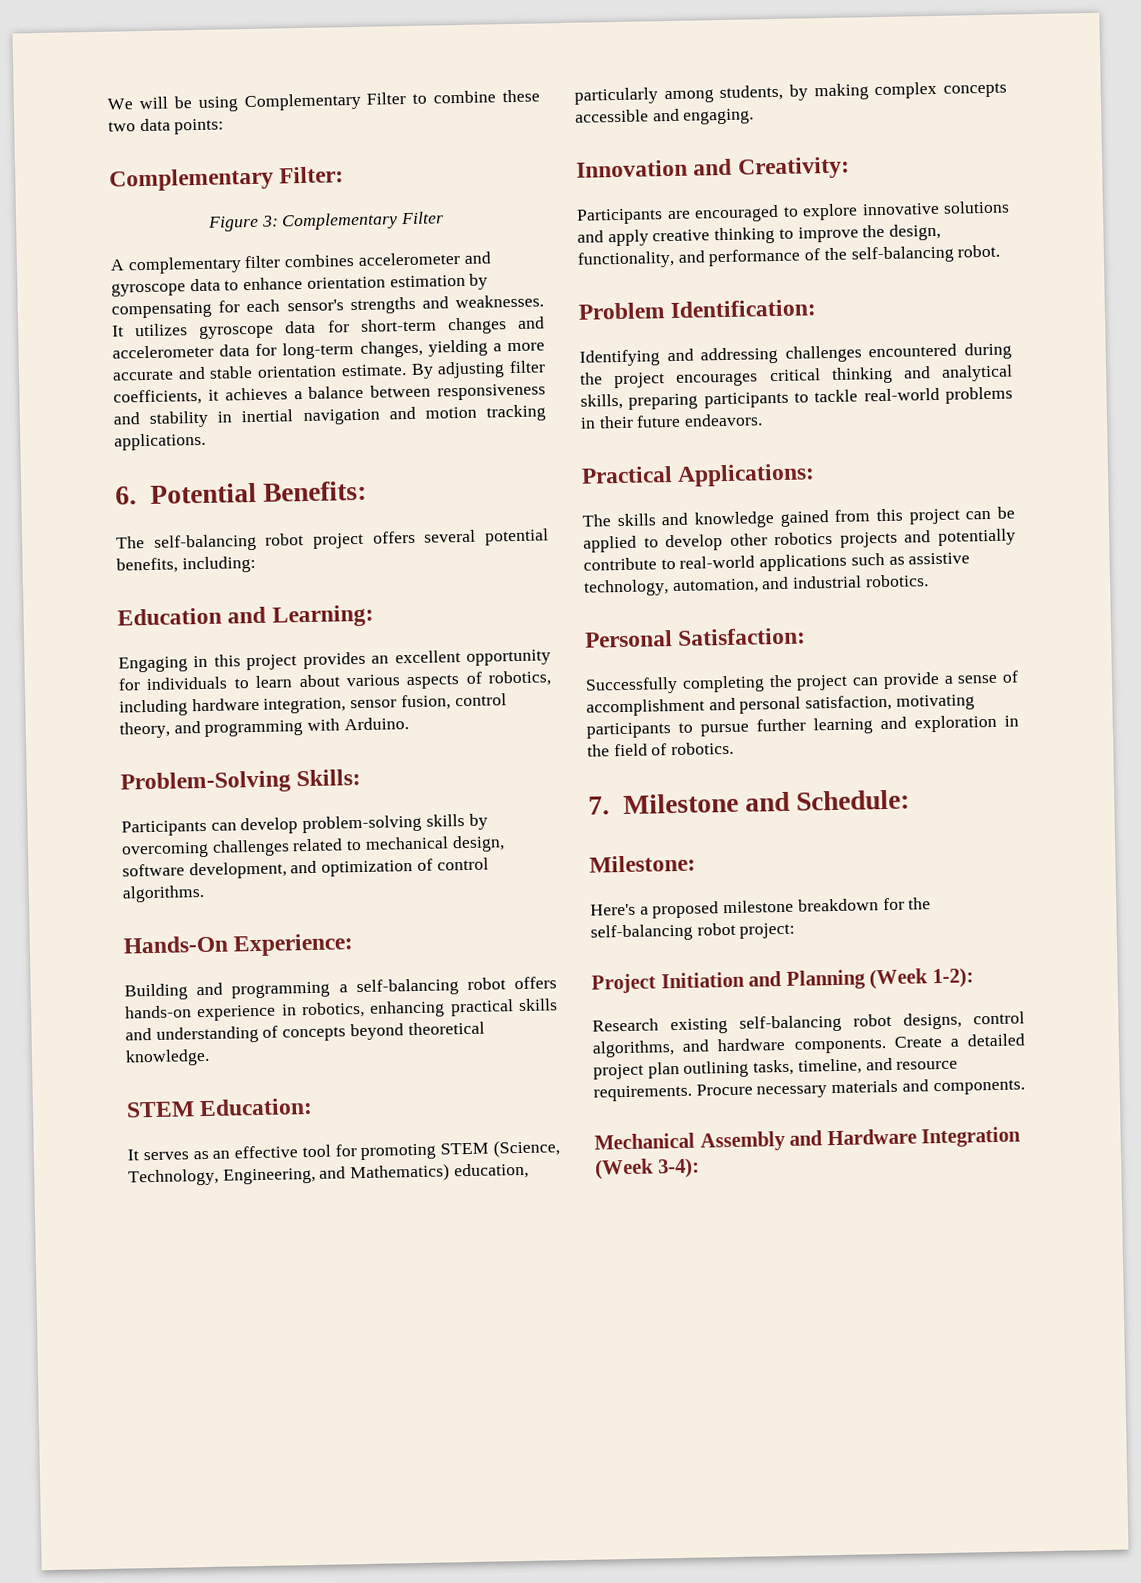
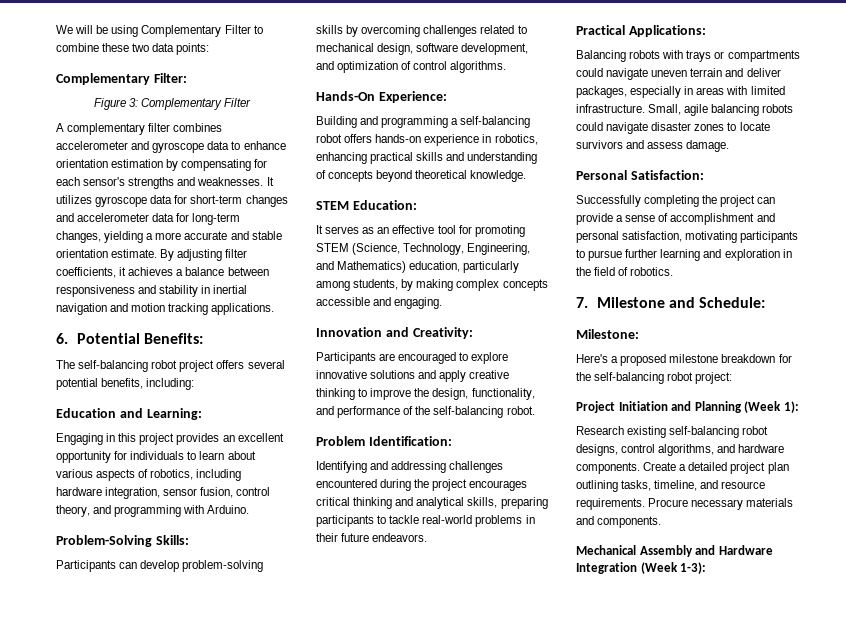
- The skills and knowledge gained from this project can be applied to develop other robotics projects and potentially contribute to real-world applications such as assistive technology, automation, and industrial robotics.
+ Balancing robots with trays or compartments could navigate uneven terrain and deliver packages, especially in areas with limited infrastructure. Small, agile balancing robots could navigate disaster zones to locate survivors and assess damage.
- Project Initiation and Planning (Week 1-2):
+ Project Initiation and Planning (Week 1):
- Mechanical Assembly and Hardware Integration (Week 3-4):
+ Mechanical Assembly and Hardware Integration (Week 1-3):

